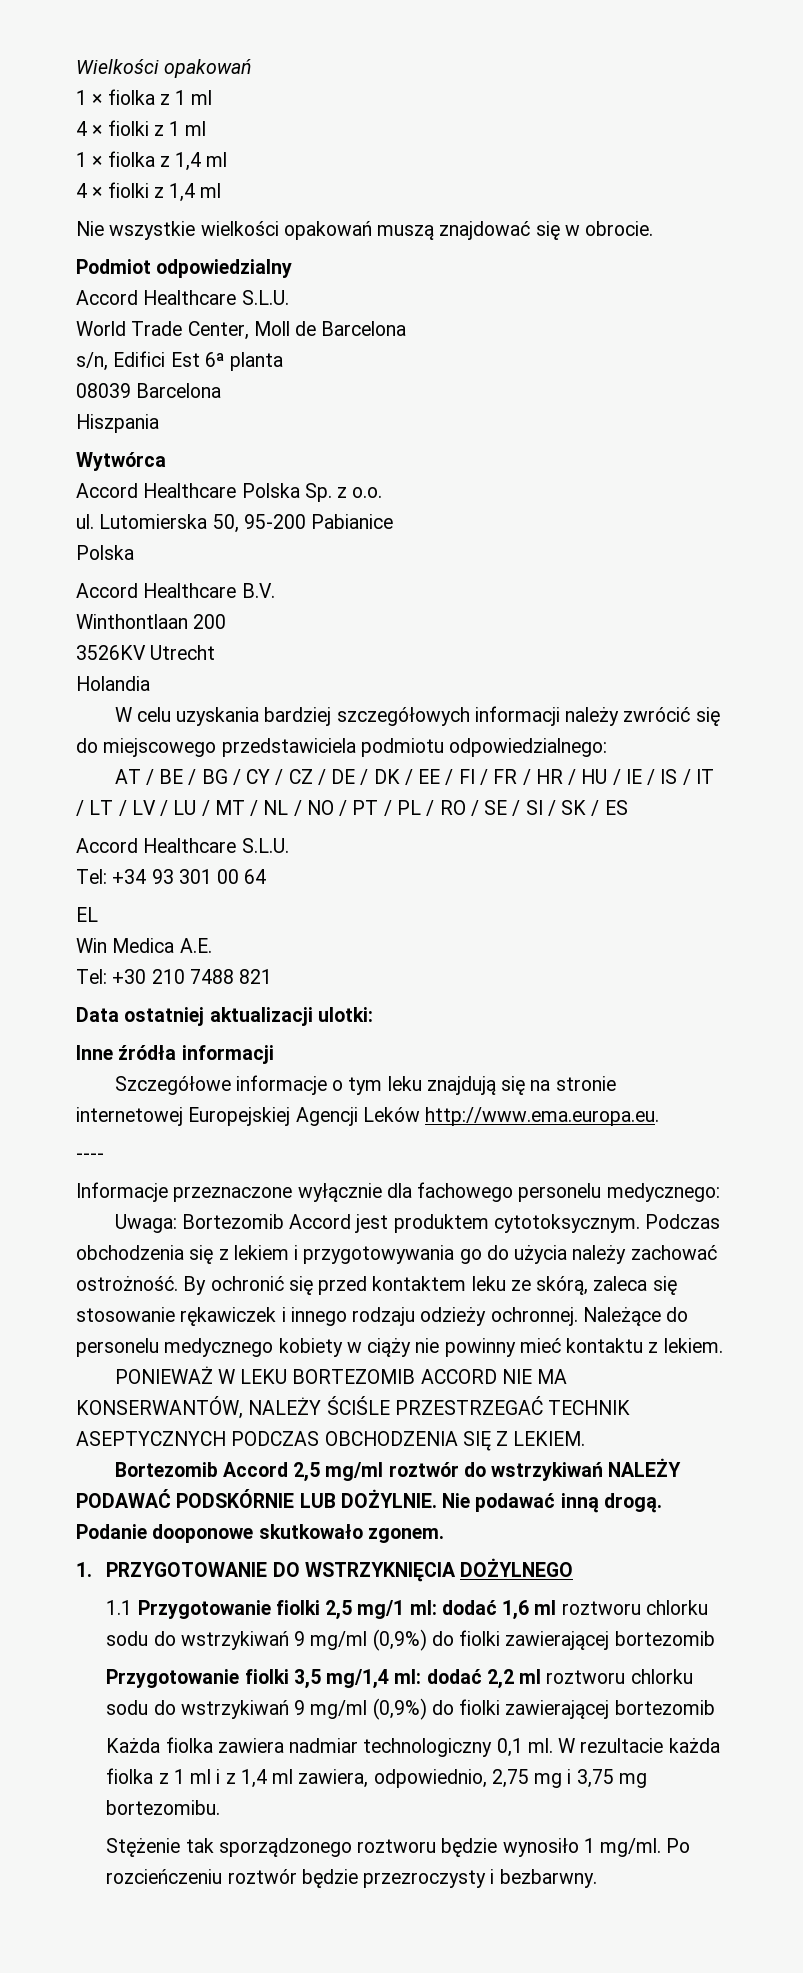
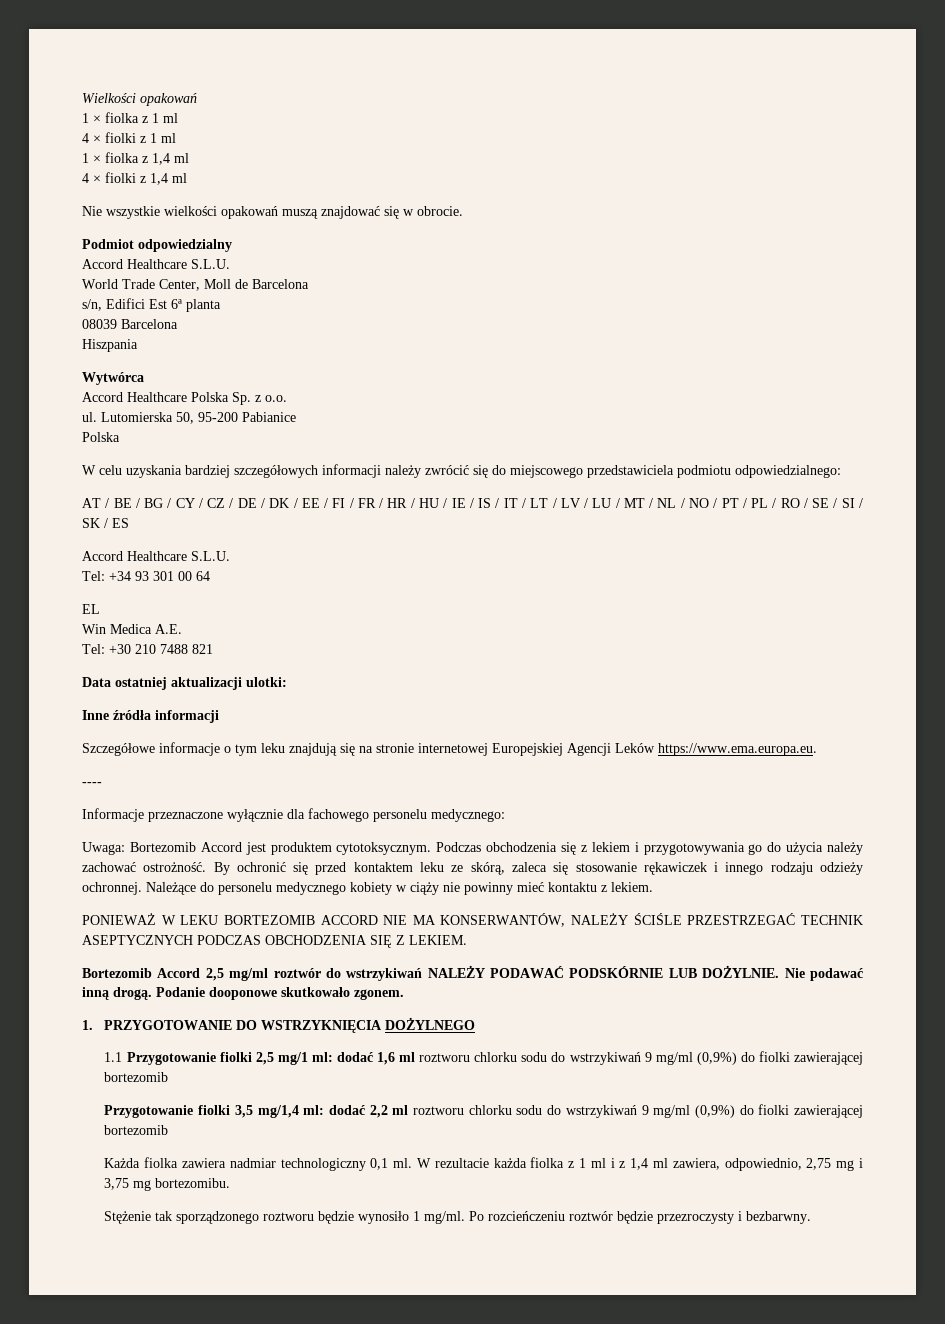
- Accord Healthcare B.V.
- Winthontlaan 200
- 3526KV Utrecht
- Holandia
- Szczegółowe informacje o tym leku znajdują się na stronie internetowej Europejskiej Agencji Leków http://www.ema.europa.eu.
+ Szczegółowe informacje o tym leku znajdują się na stronie internetowej Europejskiej Agencji Leków https://www.ema.europa.eu.

